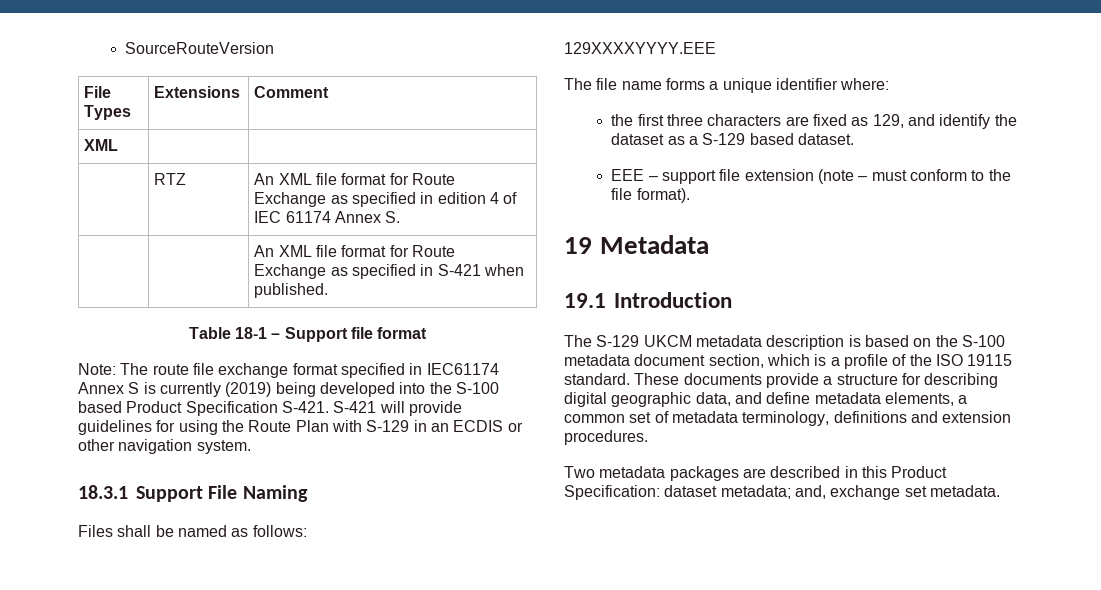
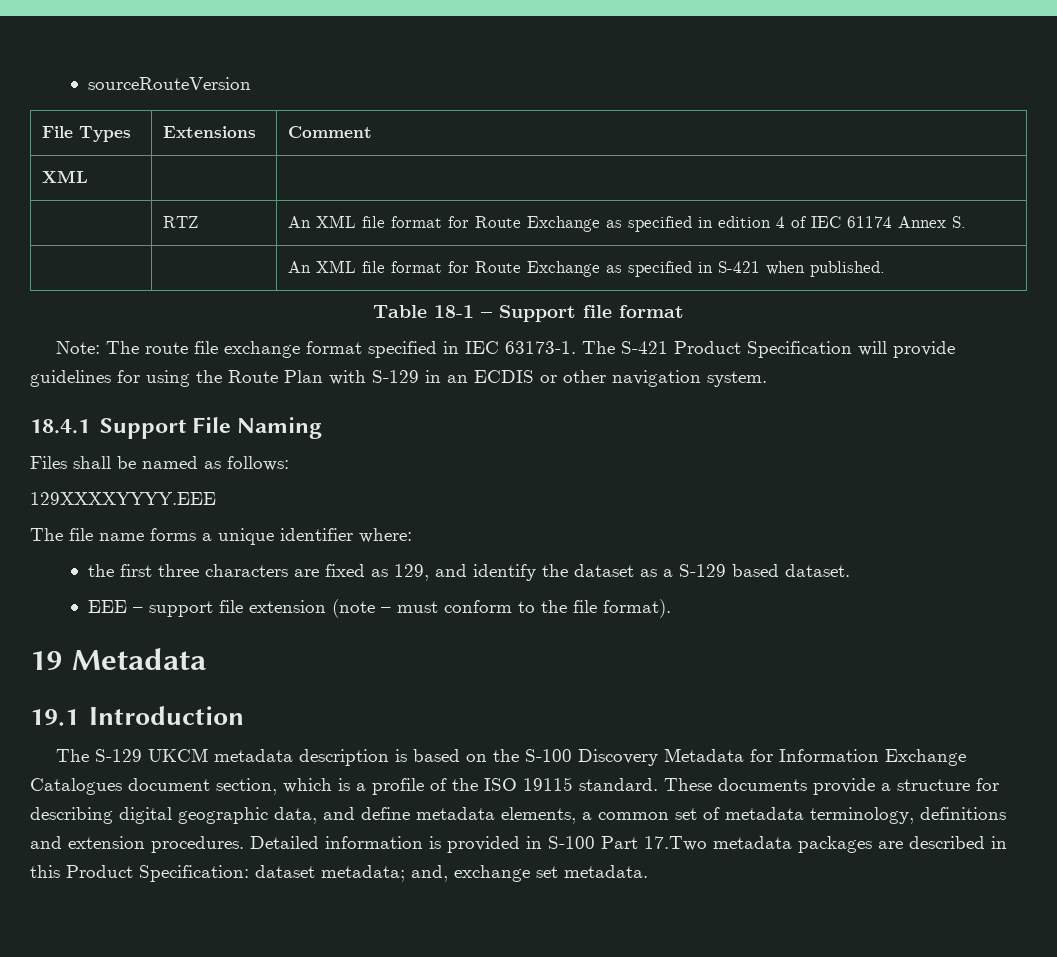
- SourceRouteVersion
+ sourceRouteVersion
- Note: The route file exchange format specified in IEC61174 Annex S is currently (2019) being developed into the S-100 based Product Specification S-421. S-421 will provide guidelines for using the Route Plan with S-129 in an ECDIS or other navigation system.
+ Note: The route file exchange format specified in IEC 63173-1. The S-421 Product Specification will provide guidelines for using the Route Plan with S-129 in an ECDIS or other navigation system.
- 18.3.1 Support File Naming
+ 18.4.1 Support File Naming
- The S-129 UKCM metadata description is based on the S-100 metadata document section, which is a profile of the ISO 19115 standard.
+ The S-129 UKCM metadata description is based on the S-100 Discovery Metadata for Information Exchange Catalogues document section, which is a profile of the ISO 19115 standard.
- These documents provide a structure for describing digital geographic data, and define metadata elements, a common set of metadata terminology, definitions and extension procedures.
- Two metadata packages are described in this Product Specification: dataset metadata; and, exchange set metadata.
+ These documents provide a structure for describing digital geographic data, and define metadata elements, a common set of metadata terminology, definitions and extension procedures. Detailed information is provided in S-100 Part 17.Two metadata packages are described in this Product Specification: dataset metadata; and, exchange set metadata.

